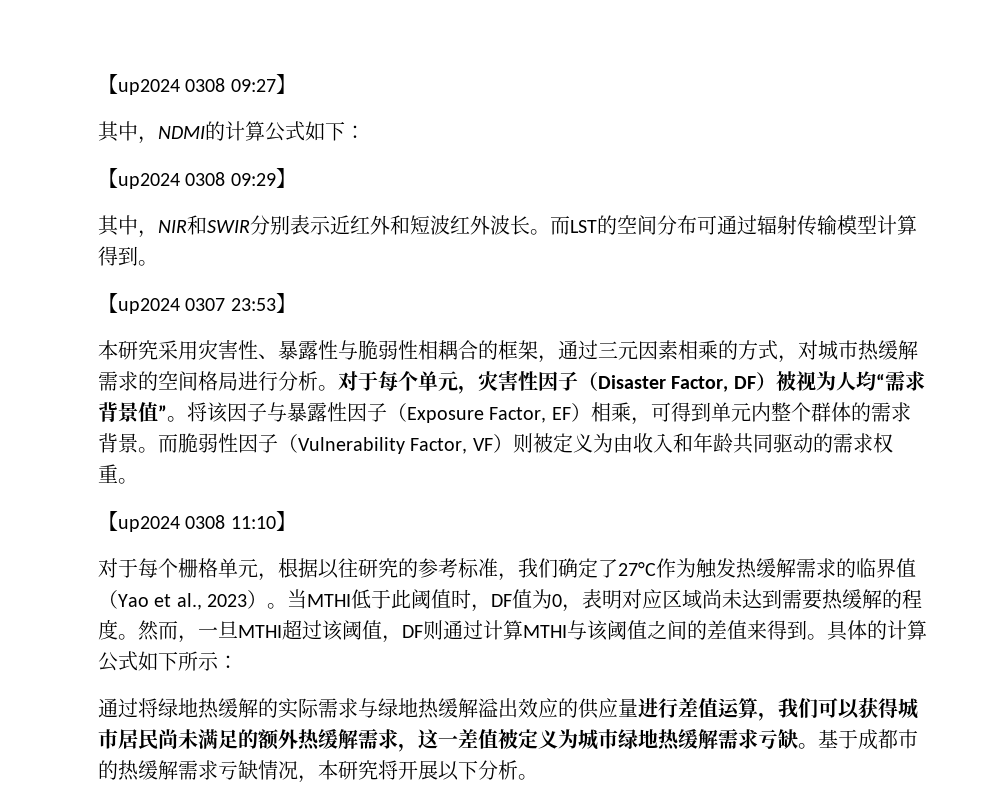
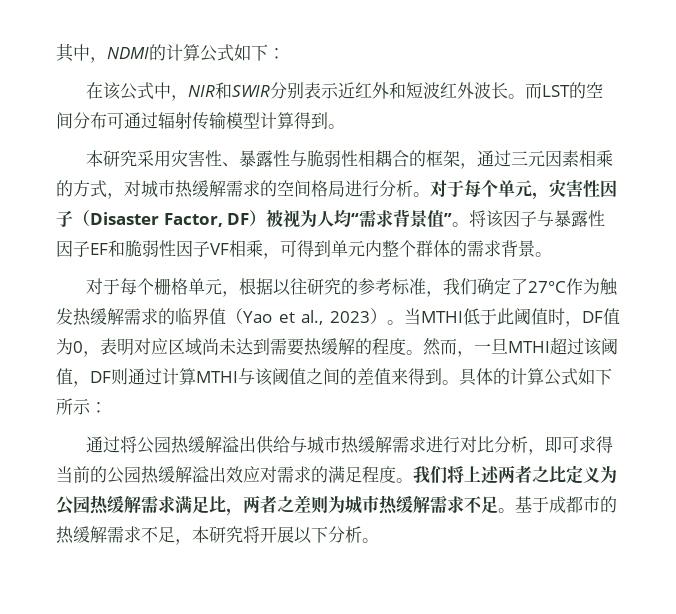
- 【up2024 0308 09:27】
- 【up2024 0308 09:29】
- 其中，NIR和SWIR分别表示近红外和短波红外波长。
+ 在该公式中，NIR和SWIR分别表示近红外和短波红外波长。
- 【up2024 0307 23:53】
- 将该因子与暴露性因子（Exposure Factor, EF）相乘，可得到单元内整个群体的需求背景。而脆弱性因子（Vulnerability Factor, VF）则被定义为由收入和年龄共同驱动的需求权重。
- 【up2024 0308 11:10】
+ 将该因子与暴露性因子EF和脆弱性因子VF相乘，可得到单元内整个群体的需求背景。
- 通过将绿地热缓解的实际需求与绿地热缓解溢出效应的供应量进行差值运算，我们可以获得城市居民尚未满足的额外热缓解需求，这一差值被定义为城市绿地热缓解需求亏缺。
+ 通过将公园热缓解溢出供给与城市热缓解需求进行对比分析，即可求得当前的公园热缓解溢出效应对需求的满足程度。我们将上述两者之比定义为公园热缓解需求满足比，两者之差则为城市热缓解需求不足。
- 基于成都市的热缓解需求亏缺情况，本研究将开展以下分析。
+ 基于成都市的热缓解需求不足，本研究将开展以下分析。

